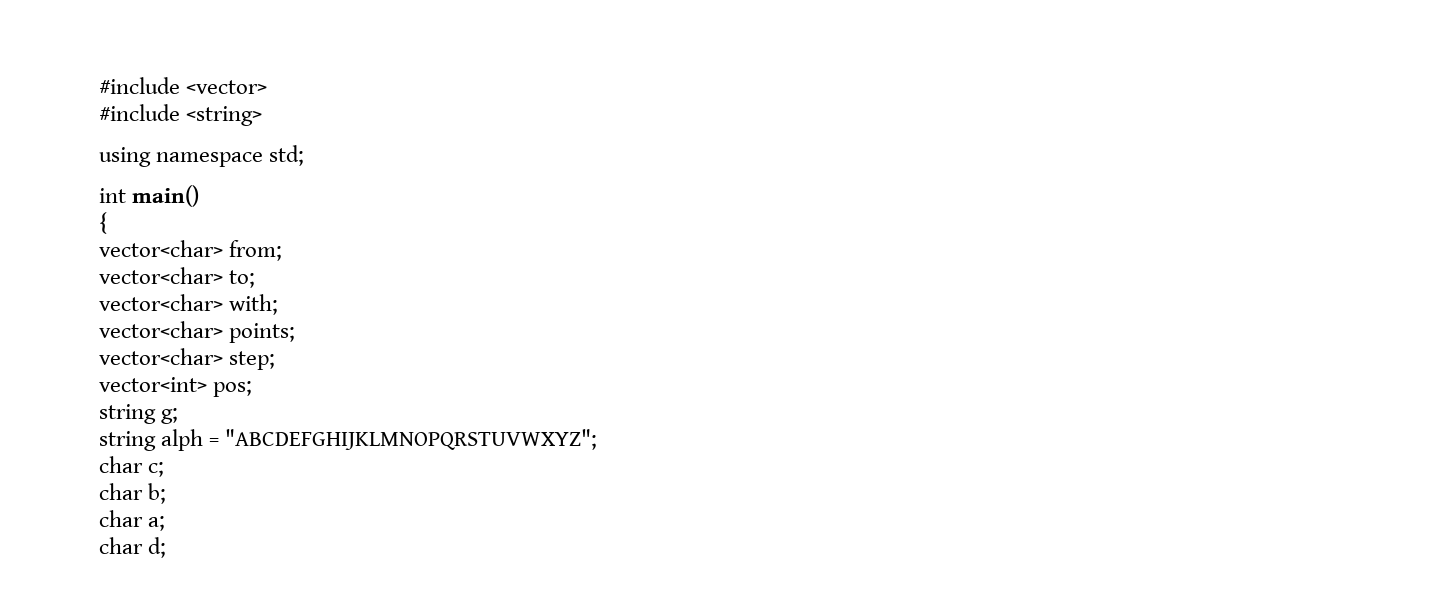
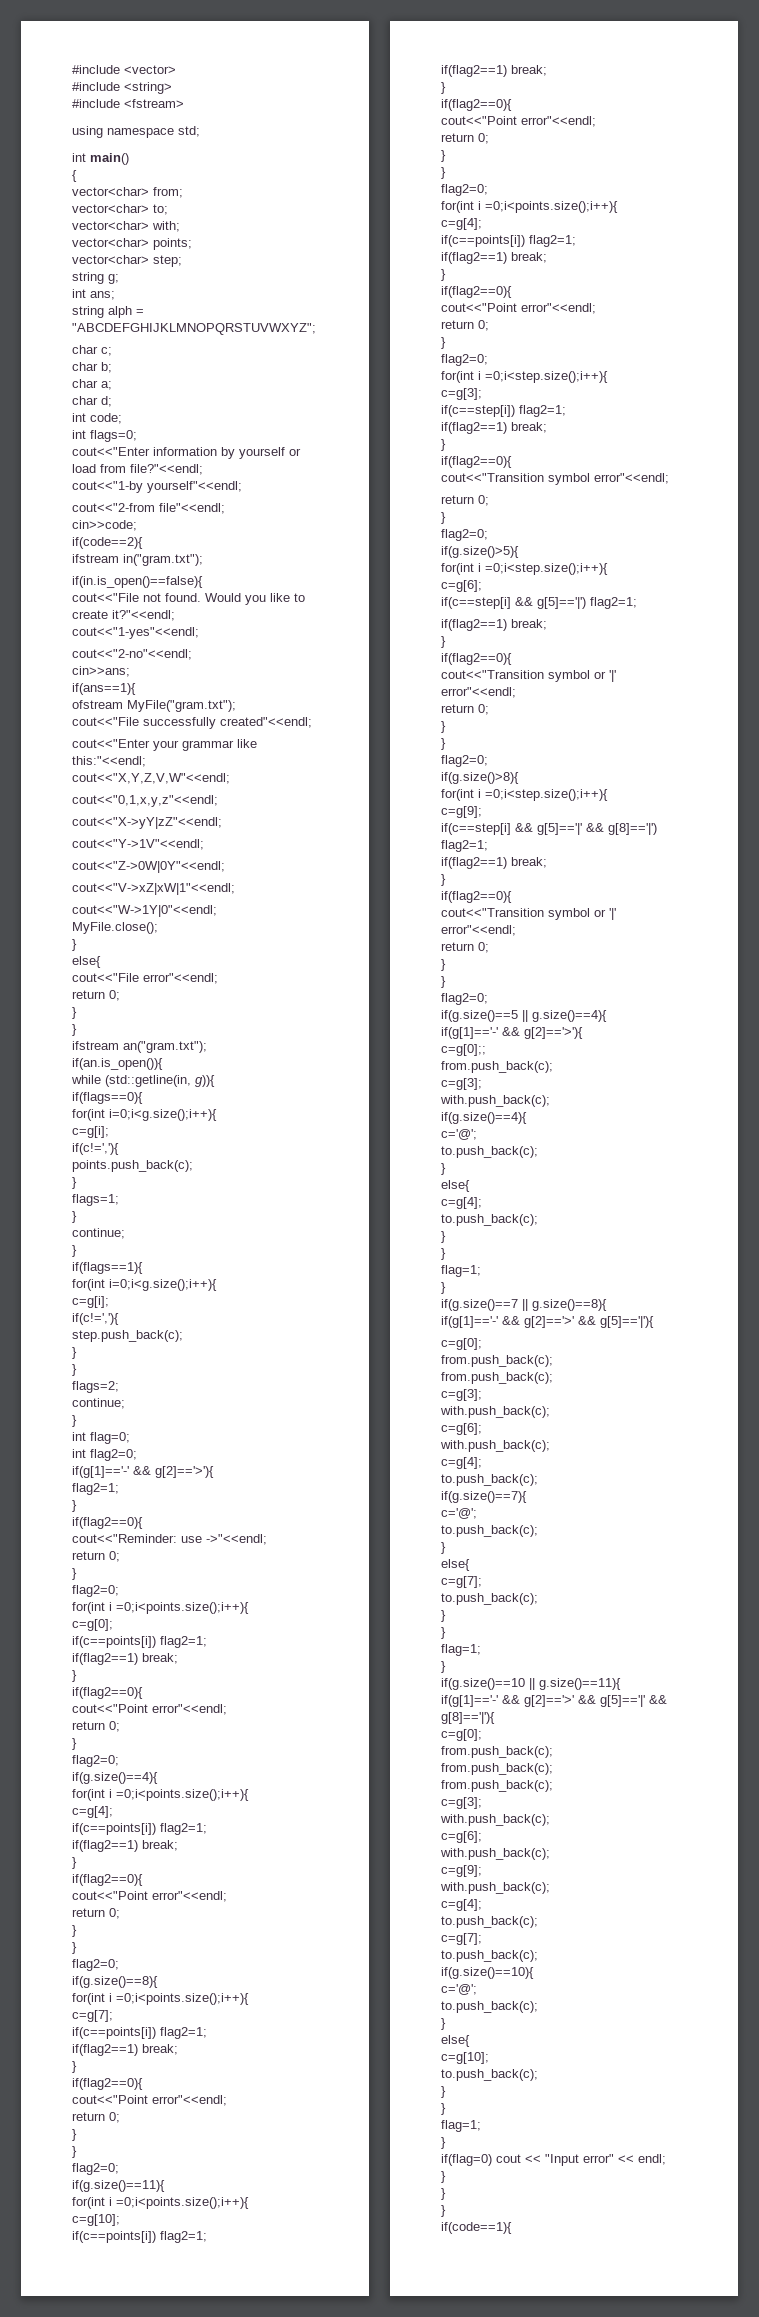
+ #include <fstream>
- vector<int> pos;
+ int ans;
+ int code;
+ int flags=0;
+ cout<<"Enter information by yourself or load from file?"<<endl;
+ cout<<"1-by yourself"<<endl;
+ cout<<"2-from file"<<endl;
+ cin>>code;
+ if(code==2){
+ ifstream in("gram.txt");
+ if(in.is_open()==false){
+ cout<<"File not found. Would you like to create it?"<<endl;
+ cout<<"1-yes"<<endl;
+ cout<<"2-no"<<endl;
+ cin>>ans;
+ if(ans==1){
+ ofstream MyFile("gram.txt");
+ cout<<"File successfully created"<<endl;
+ cout<<"Enter your grammar like this:"<<endl;
+ cout<<"X,Y,Z,V,W"<<endl;
+ cout<<"0,1,x,y,z"<<endl;
+ cout<<"X->yY|zZ"<<endl;
+ cout<<"Y->1V"<<endl;
+ cout<<"Z->0W|0Y"<<endl;
+ cout<<"V->xZ|xW|1"<<endl;
+ cout<<"W->1Y|0"<<endl;
+ MyFile.close();
+ }
+ else{
+ cout<<"File error"<<endl;
+ return 0;
+ }
+ }
+ ifstream an("gram.txt");
+ if(an.is_open()){
+ while (std::getline(in, g)){
+ if(flags==0){
+ for(int i=0;i<g.size();i++){
+ c=g[i];
+ if(c!=','){
+ points.push_back(c);
+ }
+ flags=1;
+ }
+ continue;
+ }
+ if(flags==1){
+ for(int i=0;i<g.size();i++){
+ c=g[i];
+ if(c!=','){
+ step.push_back(c);
+ }
+ }
+ flags=2;
+ continue;
+ }
+ int flag=0;
+ int flag2=0;
+ if(g[1]=='-' && g[2]=='>'){
+ flag2=1;
+ }
+ if(flag2==0){
+ cout<<"Reminder: use ->"<<endl;
+ return 0;
+ }
+ flag2=0;
+ for(int i =0;i<points.size();i++){
+ c=g[0];
+ if(c==points[i]) flag2=1;
+ if(flag2==1) break;
+ }
+ if(flag2==0){
+ cout<<"Point error"<<endl;
+ return 0;
+ }
+ flag2=0;
+ if(g.size()==4){
+ for(int i =0;i<points.size();i++){
+ c=g[4];
+ if(c==points[i]) flag2=1;
+ if(flag2==1) break;
+ }
+ if(flag2==0){
+ cout<<"Point error"<<endl;
+ return 0;
+ }
+ }
+ flag2=0;
+ if(g.size()==8){
+ for(int i =0;i<points.size();i++){
+ c=g[7];
+ if(c==points[i]) flag2=1;
+ if(flag2==1) break;
+ }
+ if(flag2==0){
+ cout<<"Point error"<<endl;
+ return 0;
+ }
+ }
+ flag2=0;
+ if(g.size()==11){
+ for(int i =0;i<points.size();i++){
+ c=g[10];
+ if(c==points[i]) flag2=1;
+ if(flag2==1) break;
+ }
+ if(flag2==0){
+ cout<<"Point error"<<endl;
+ return 0;
+ }
+ }
+ flag2=0;
+ for(int i =0;i<points.size();i++){
+ c=g[4];
+ if(c==points[i]) flag2=1;
+ if(flag2==1) break;
+ }
+ if(flag2==0){
+ cout<<"Point error"<<endl;
+ return 0;
+ }
+ flag2=0;
+ for(int i =0;i<step.size();i++){
+ c=g[3];
+ if(c==step[i]) flag2=1;
+ if(flag2==1) break;
+ }
+ if(flag2==0){
+ cout<<"Transition symbol error"<<endl;
+ return 0;
+ }
+ flag2=0;
+ if(g.size()>5){
+ for(int i =0;i<step.size();i++){
+ c=g[6];
+ if(c==step[i] && g[5]=='|') flag2=1;
+ if(flag2==1) break;
+ }
+ if(flag2==0){
+ cout<<"Transition symbol or '|' error"<<endl;
+ return 0;
+ }
+ }
+ flag2=0;
+ if(g.size()>8){
+ for(int i =0;i<step.size();i++){
+ c=g[9];
+ if(c==step[i] && g[5]=='|' && g[8]=='|') flag2=1;
+ if(flag2==1) break;
+ }
+ if(flag2==0){
+ cout<<"Transition symbol or '|' error"<<endl;
+ return 0;
+ }
+ }
+ flag2=0;
+ if(g.size()==5 || g.size()==4){
+ if(g[1]=='-' && g[2]=='>'){
+ c=g[0];;
+ from.push_back(c);
+ c=g[3];
+ with.push_back(c);
+ if(g.size()==4){
+ c='@';
+ to.push_back(c);
+ }
+ else{
+ c=g[4];
+ to.push_back(c);
+ }
+ }
+ flag=1;
+ }
+ if(g.size()==7 || g.size()==8){
+ if(g[1]=='-' && g[2]=='>' && g[5]=='|'){
+ c=g[0];
+ from.push_back(c);
+ from.push_back(c);
+ c=g[3];
+ with.push_back(c);
+ c=g[6];
+ with.push_back(c);
+ c=g[4];
+ to.push_back(c);
+ if(g.size()==7){
+ c='@';
+ to.push_back(c);
+ }
+ else{
+ c=g[7];
+ to.push_back(c);
+ }
+ }
+ flag=1;
+ }
+ if(g.size()==10 || g.size()==11){
+ if(g[1]=='-' && g[2]=='>' && g[5]=='|' && g[8]=='|'){
+ c=g[0];
+ from.push_back(c);
+ from.push_back(c);
+ from.push_back(c);
+ c=g[3];
+ with.push_back(c);
+ c=g[6];
+ with.push_back(c);
+ c=g[9];
+ with.push_back(c);
+ c=g[4];
+ to.push_back(c);
+ c=g[7];
+ to.push_back(c);
+ if(g.size()==10){
+ c='@';
+ to.push_back(c);
+ }
+ else{
+ c=g[10];
+ to.push_back(c);
+ }
+ }
+ flag=1;
+ }
+ if(flag=0) cout << "Input error" << endl;
+ }
+ }
+ }
+ if(code==1){

